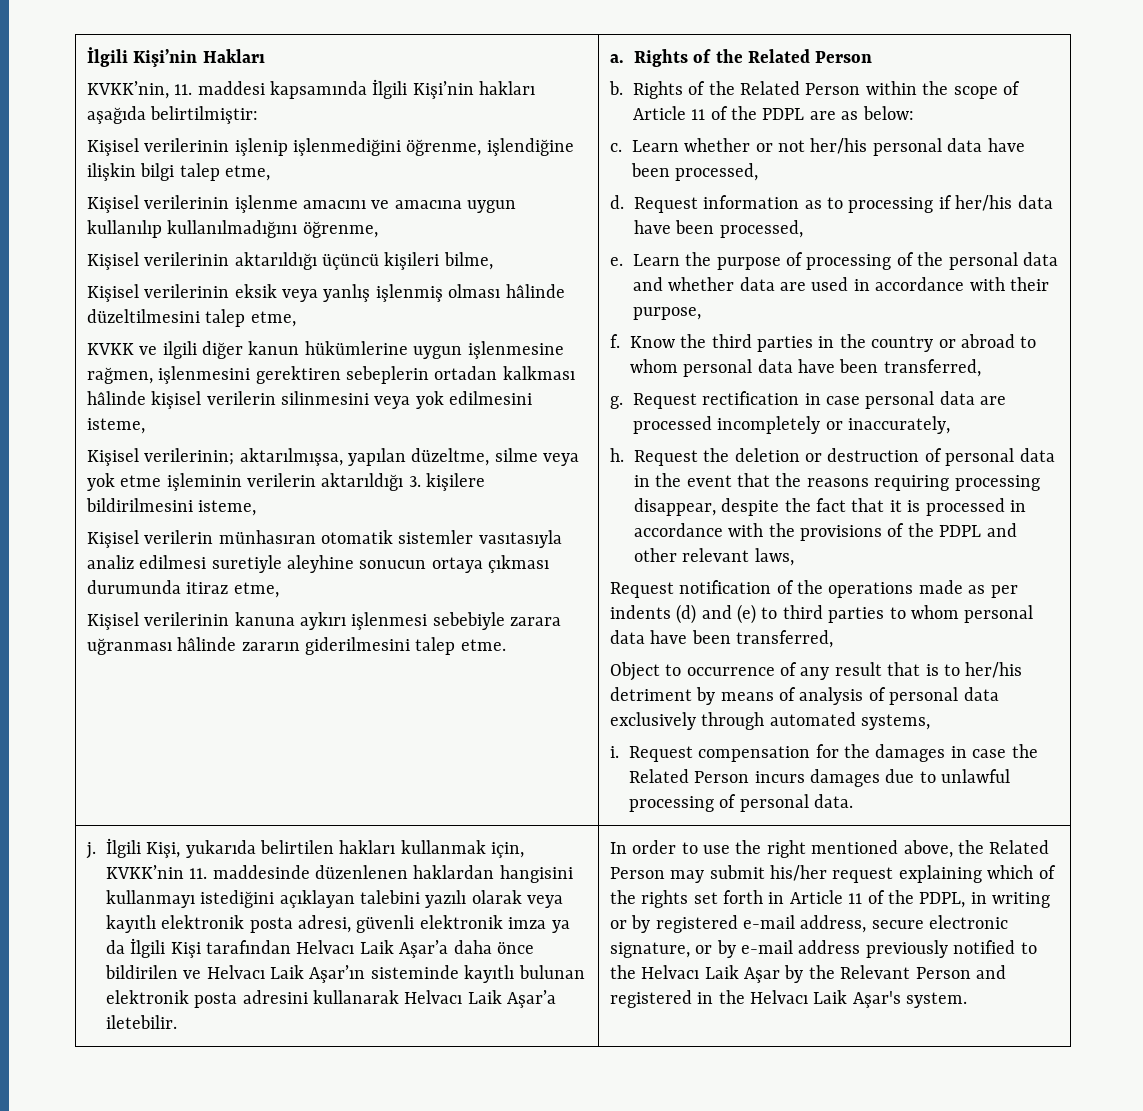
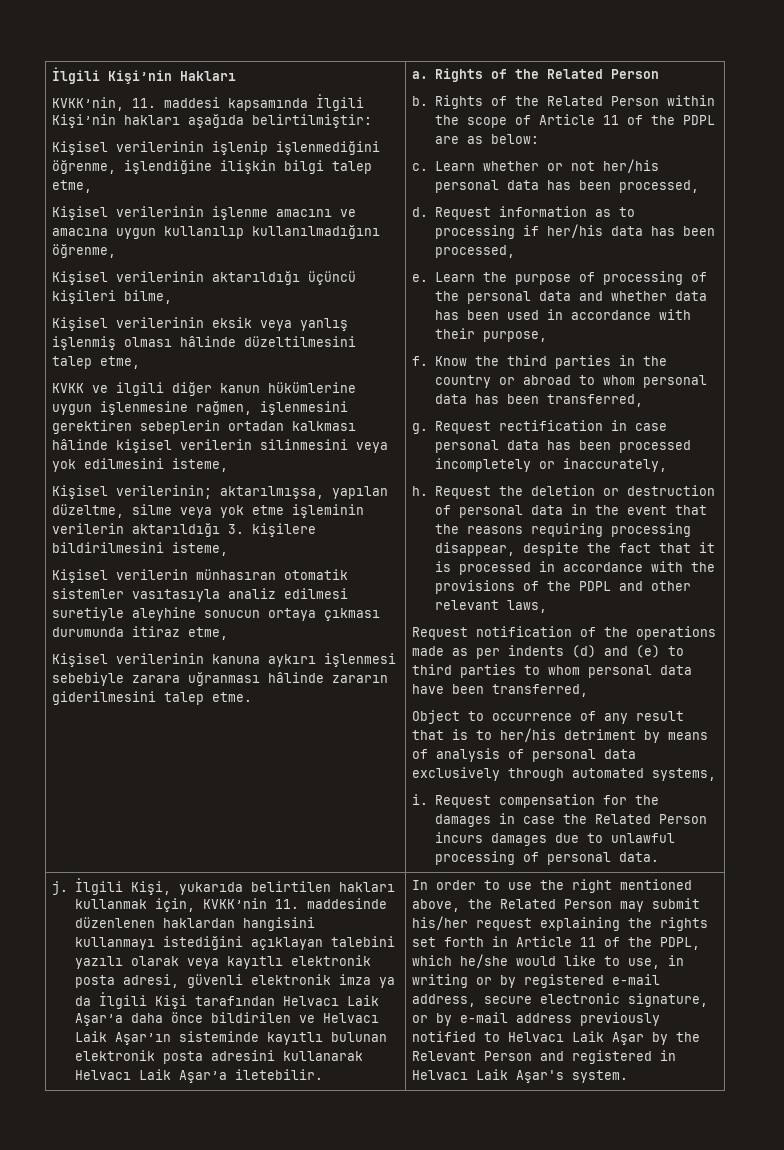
- Learn whether or not her/his personal data have been processed,
+ Learn whether or not her/his personal data has been processed,
- Request information as to processing if her/his data have been processed,
+ Request information as to processing if her/his data has been processed,
- Learn the purpose of processing of the personal data and whether data are used in accordance with their purpose,
+ Learn the purpose of processing of the personal data and whether data has been used in accordance with their purpose,
- Know the third parties in the country or abroad to whom personal data have been transferred,
+ Know the third parties in the country or abroad to whom personal data has been transferred,
- Request rectification in case personal data are processed incompletely or inaccurately,
+ Request rectification in case personal data has been processed incompletely or inaccurately,
- In order to use the right mentioned above, the Related Person may submit his/her request explaining which of the rights set forth in Article 11 of the PDPL, in writing or by registered e-mail address, secure electronic signature, or by e-mail address previously notified to the Helvacı Laik Aşar by the Relevant Person and registered in the Helvacı Laik Aşar's system.
+ In order to use the right mentioned above, the Related Person may submit his/her request explaining the rights set forth in Article 11 of the PDPL, which he/she would like to use, in writing or by registered e-mail address, secure electronic signature, or by e-mail address previously notified to Helvacı Laik Aşar by the Relevant Person and registered in Helvacı Laik Aşar's system.

